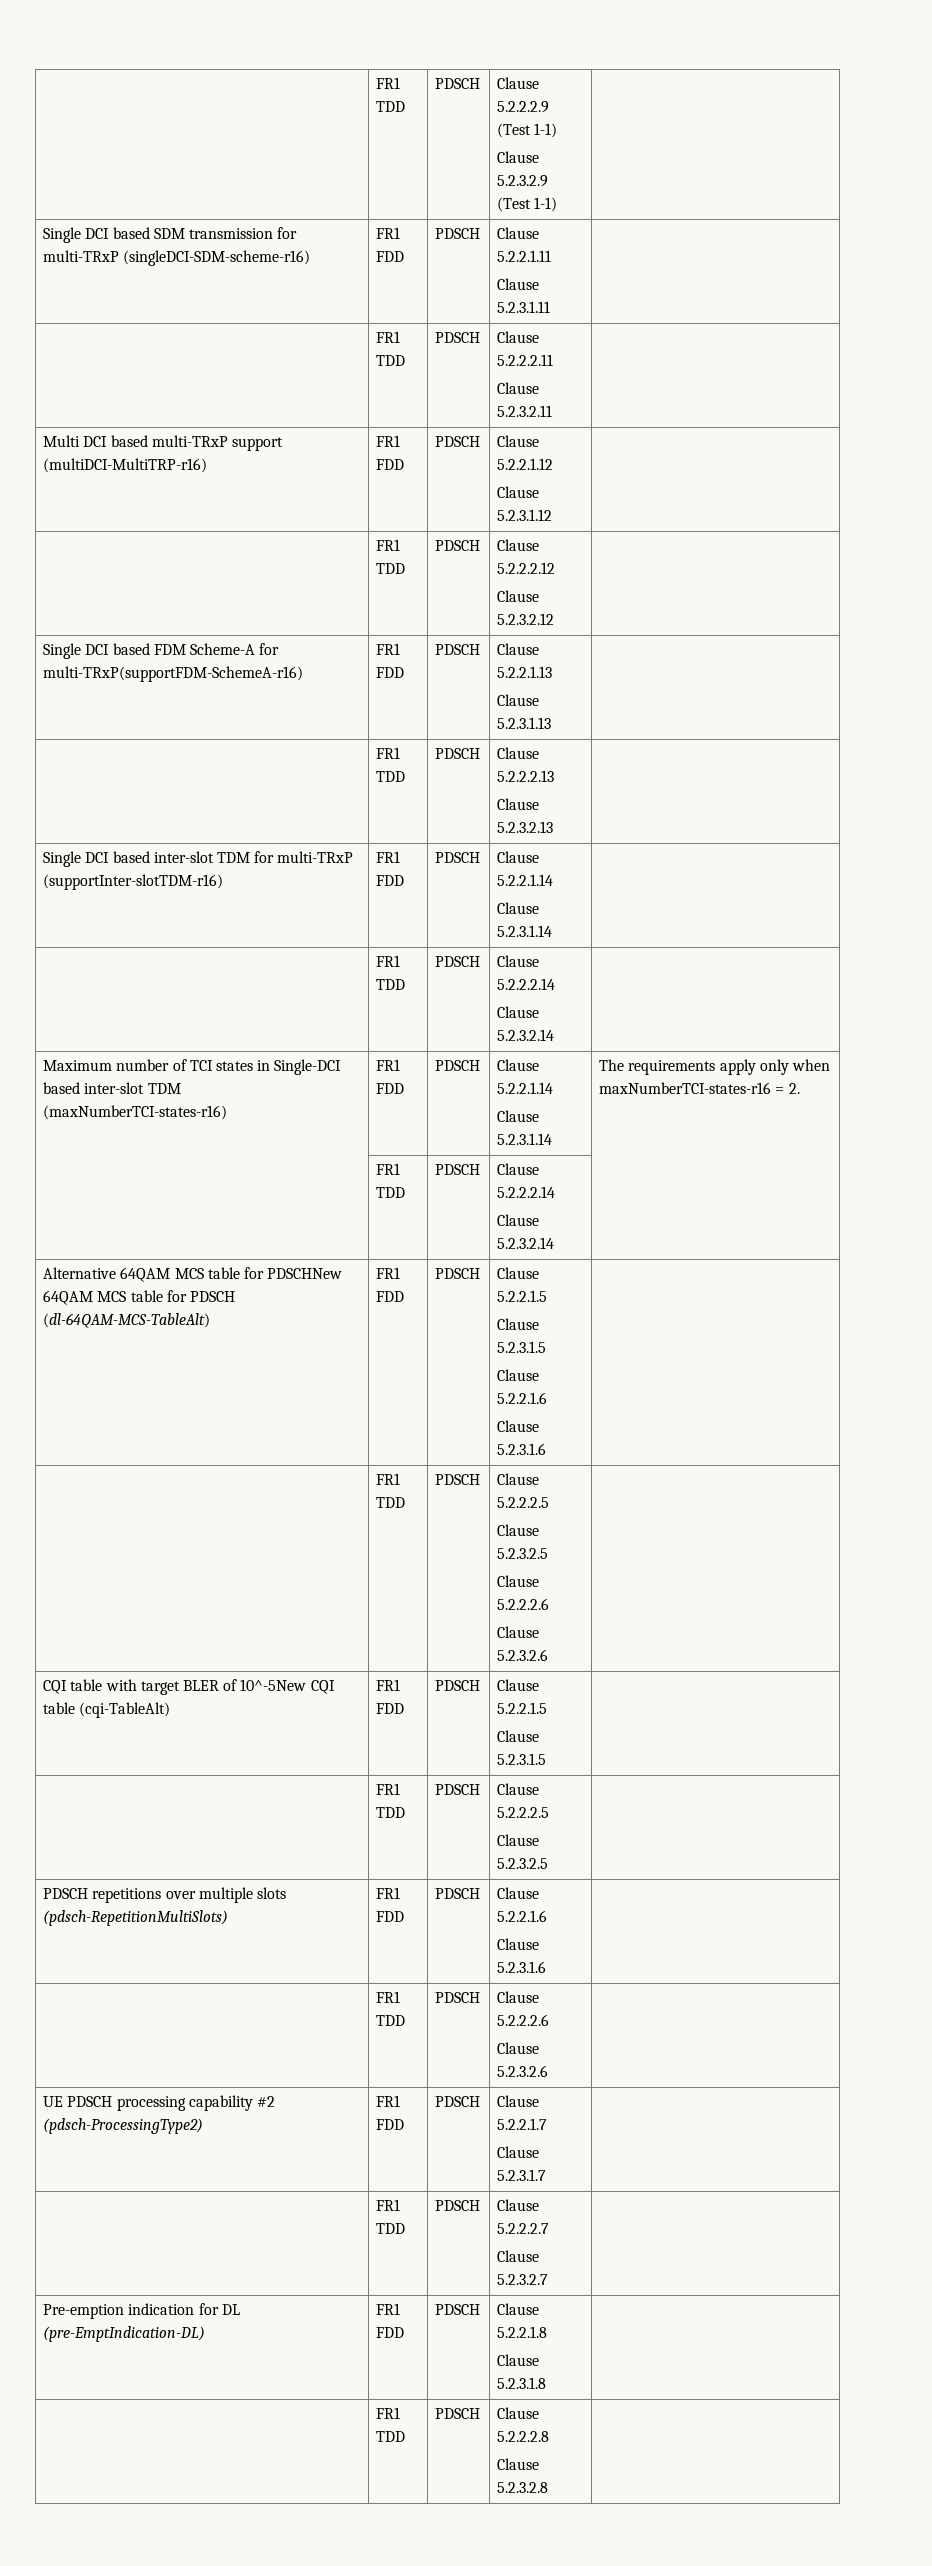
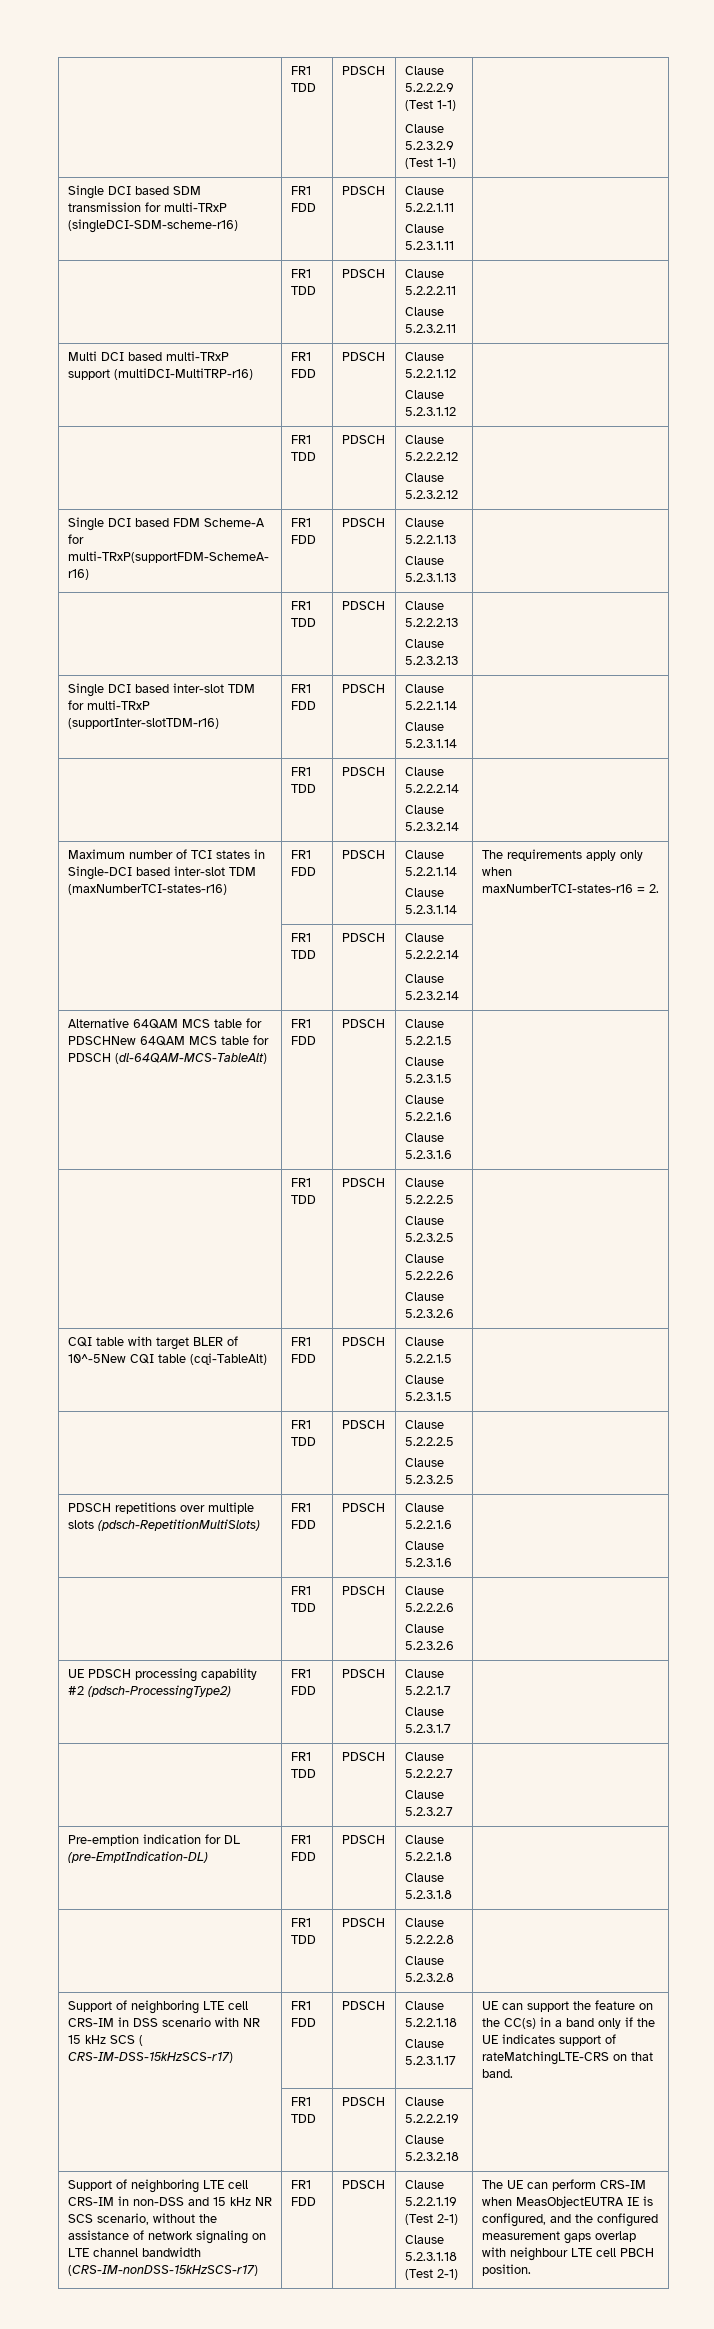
+ Support of neighboring LTE cell CRS-IM in DSS scenario with NR 15 kHz SCS ( CRS-IM-DSS-15kHzSCS-r17) | FR1 FDD | PDSCH | Clause 5.2.2.1.18
+ Clause 5.2.3.1.17 | UE can support the feature on the CC(s) in a band only if the UE indicates support of rateMatchingLTE-CRS on that band.
+ | FR1 TDD | PDSCH | Clause 5.2.2.2.19
+ Clause 5.2.3.2.18 |
+ Support of neighboring LTE cell CRS-IM in non-DSS and 15 kHz NR SCS scenario, without the assistance of network signaling on LTE channel bandwidth (CRS-IM-nonDSS-15kHzSCS-r17) | FR1 FDD | PDSCH | Clause 5.2.2.1.19 (Test 2-1)
+ Clause 5.2.3.1.18 (Test 2-1) | The UE can perform CRS-IM when MeasObjectEUTRA IE is configured, and the configured measurement gaps overlap with neighbour LTE cell PBCH position.

